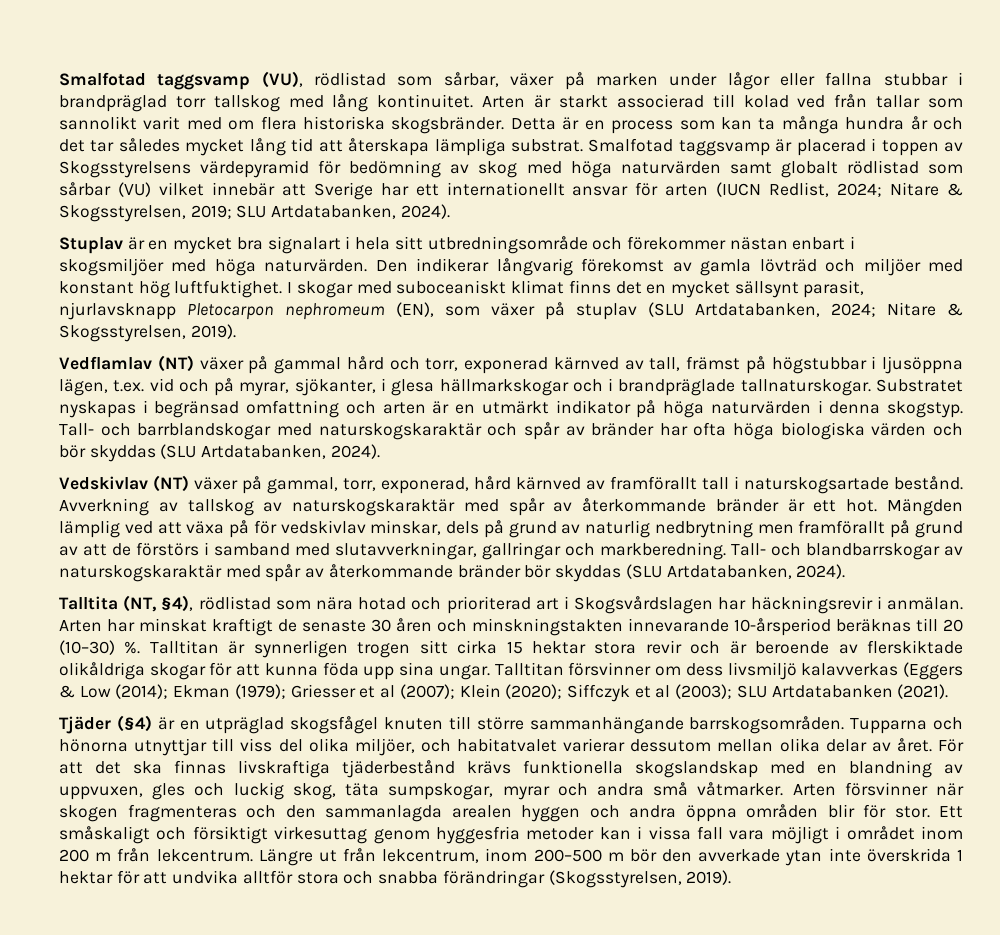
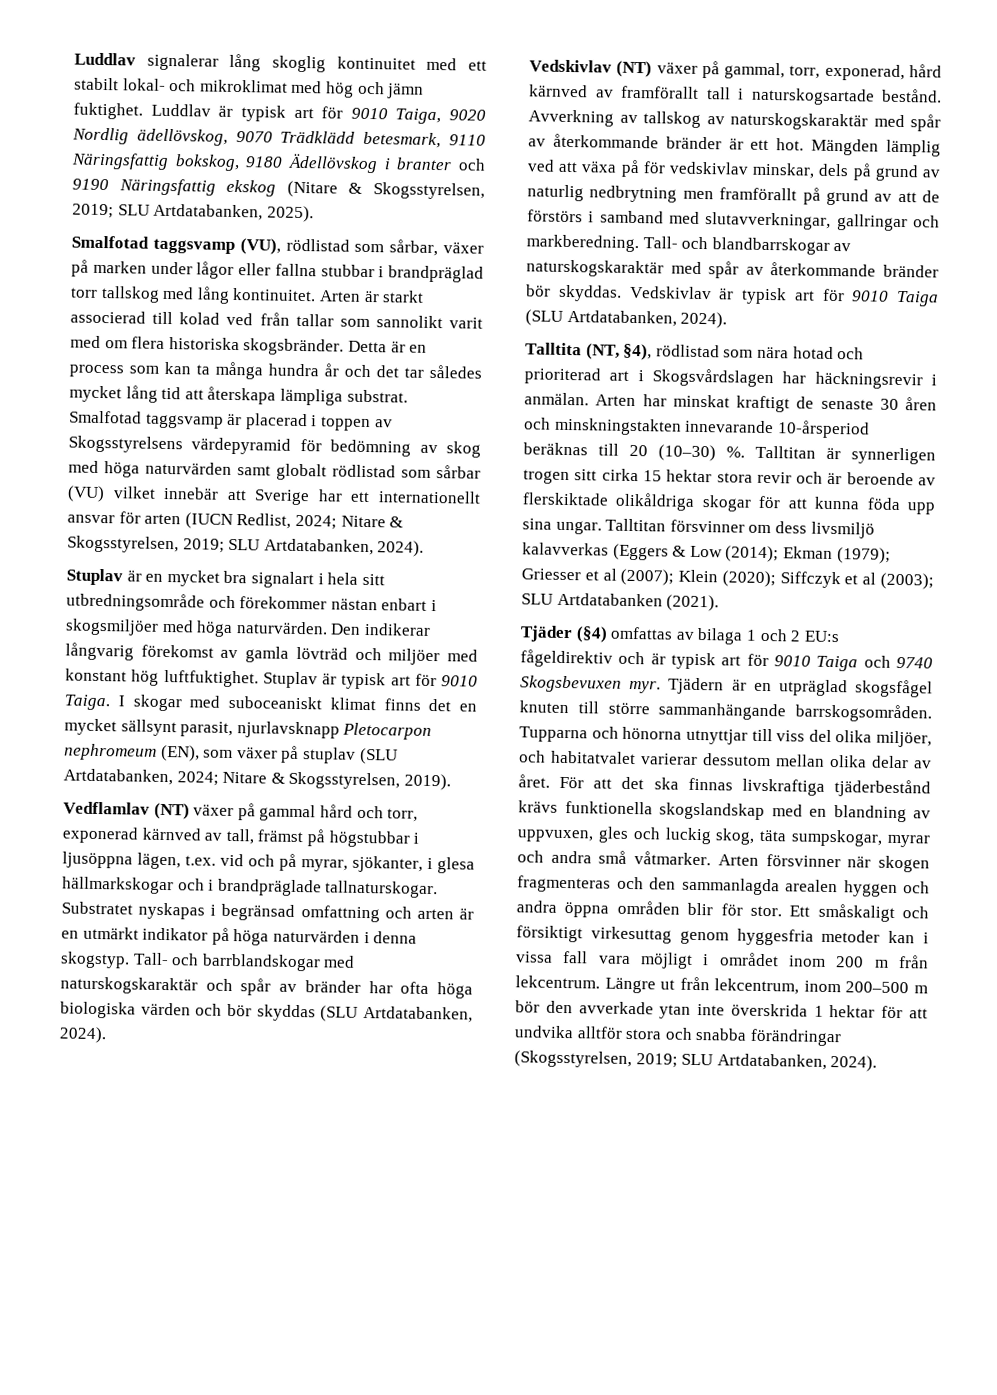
+ Luddlav signalerar lång skoglig kontinuitet med ett stabilt lokal- och mikroklimat med hög och jämn fuktighet. Luddlav är typisk art för 9010 Taiga, 9020 Nordlig ädellövskog, 9070 Trädklädd betesmark, 9110 Näringsfattig bokskog, 9180 Ädellövskog i branter och 9190 Näringsfattig ekskog (Nitare & Skogsstyrelsen, 2019; SLU Artdatabanken, 2025).
+ Stuplav är typisk art för 9010 Taiga.
- Tall- och blandbarrskogar av naturskogskaraktär med spår av återkommande bränder bör skyddas (SLU Artdatabanken, 2024).
+ Tall- och blandbarrskogar av naturskogskaraktär med spår av återkommande bränder bör skyddas. Vedskivlav är typisk art för 9010 Taiga (SLU Artdatabanken, 2024).
- Tjäder (§4) är en utpräglad skogsfågel knuten till större sammanhängande barrskogsområden.
+ Tjäder (§4) omfattas av bilaga 1 och 2 EU:s fågeldirektiv och är typisk art för 9010 Taiga och 9740 Skogsbevuxen myr. Tjädern är en utpräglad skogsfågel knuten till större sammanhängande barrskogsområden.
- Längre ut från lekcentrum, inom 200–500 m bör den avverkade ytan inte överskrida 1 hektar för att undvika alltför stora och snabba förändringar (Skogsstyrelsen, 2019).
+ Längre ut från lekcentrum, inom 200–500 m bör den avverkade ytan inte överskrida 1 hektar för att undvika alltför stora och snabba förändringar (Skogsstyrelsen, 2019; SLU Artdatabanken, 2024).

